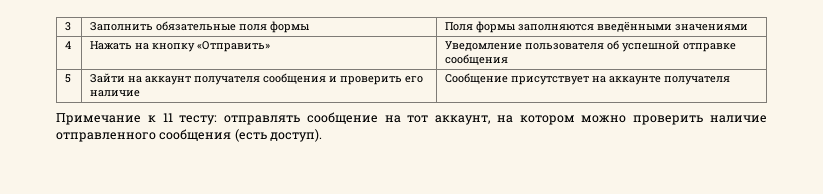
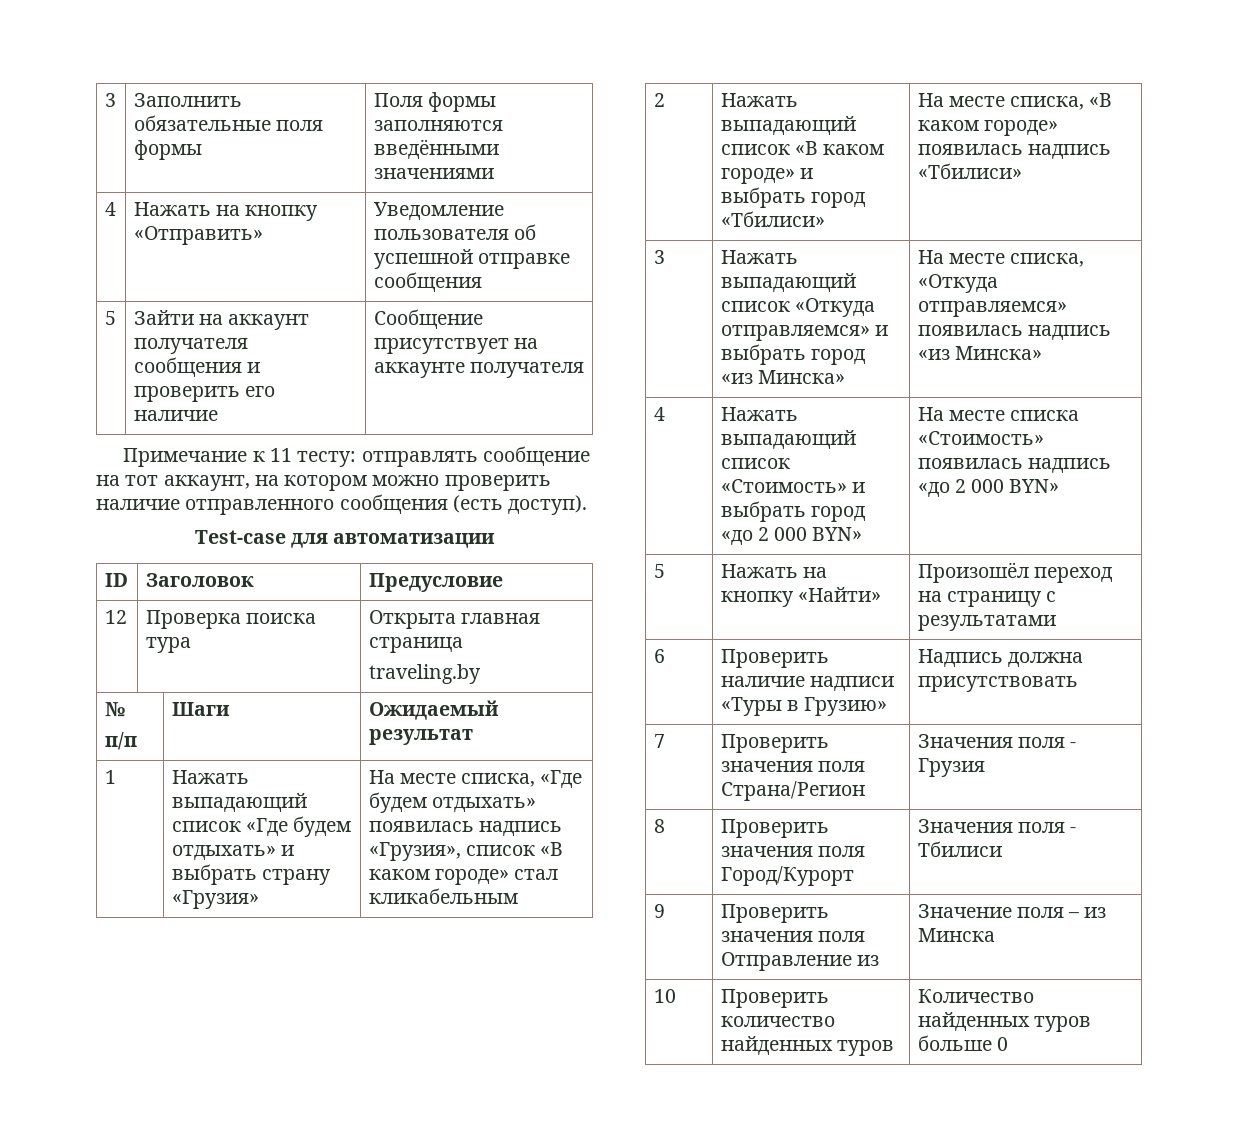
+ Test-case для автоматизации
+ ID | Заголовок | Предусловие
+ 12 | Проверка поиска тура | Открыта главная страница
+ traveling.by
+ №
+ п/п | Шаги | Ожидаемый результат
+ 1 | Нажать выпадающий список «Где будем отдыхать» и выбрать страну «Грузия» | На месте списка, «Где будем отдыхать» появилась надпись «Грузия», список «В каком городе» стал кликабельным
+ 2 | Нажать выпадающий список «В каком городе» и выбрать город «Тбилиси» | На месте списка, «В каком городе» появилась надпись «Тбилиси»
+ 3 | Нажать выпадающий список «Откуда отправляемся» и выбрать город «из Минска» | На месте списка, «Откуда отправляемся» появилась надпись «из Минска»
+ 4 | Нажать выпадающий список «Стоимость» и выбрать город «до 2 000 BYN» | На месте списка «Стоимость» появилась надпись «до 2 000 BYN»
+ 5 | Нажать на кнопку «Найти» | Произошёл переход на страницу с результатами
+ 6 | Проверить наличие надписи «Туры в Грузию» | Надпись должна присутствовать
+ 7 | Проверить значения поля Страна/Регион | Значения поля - Грузия
+ 8 | Проверить значения поля Город/Курорт | Значения поля - Тбилиси
+ 9 | Проверить значения поля Отправление из | Значение поля – из Минска
+ 10 | Проверить количество найденных туров | Количество найденных туров больше 0

